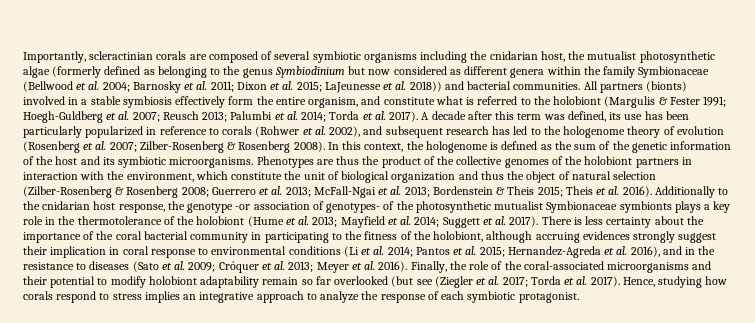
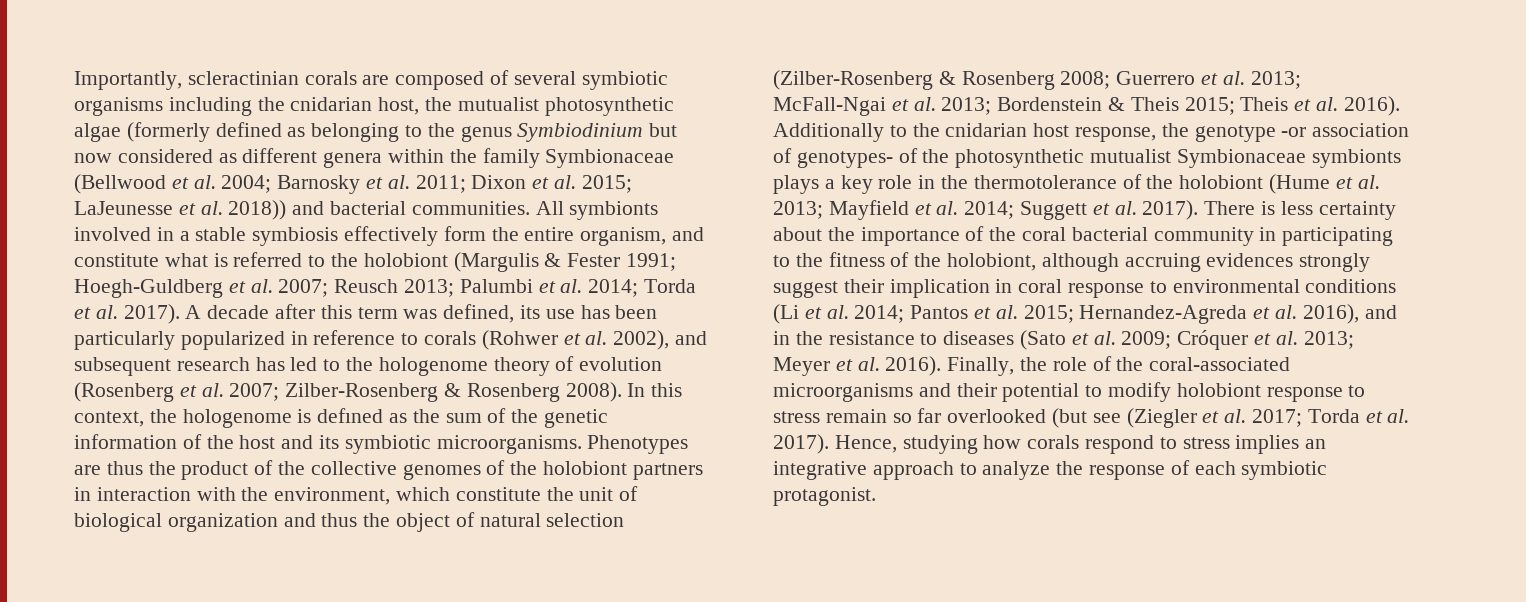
- All partners (bionts) involved in a stable symbiosis effectively form the entire organism, and constitute what is referred to the holobiont (Margulis & Fester 1991; Hoegh-Guldberg et al. 2007; Reusch 2013; Palumbi et al. 2014; Torda et al. 2017).
+ All symbionts involved in a stable symbiosis effectively form the entire organism, and constitute what is referred to the holobiont (Margulis & Fester 1991; Hoegh-Guldberg et al. 2007; Reusch 2013; Palumbi et al. 2014; Torda et al. 2017).
- Finally, the role of the coral-associated microorganisms and their potential to modify holobiont adaptability remain so far overlooked (but see (Ziegler et al. 2017; Torda et al. 2017).
+ Finally, the role of the coral-associated microorganisms and their potential to modify holobiont response to stress remain so far overlooked (but see (Ziegler et al. 2017; Torda et al. 2017).

